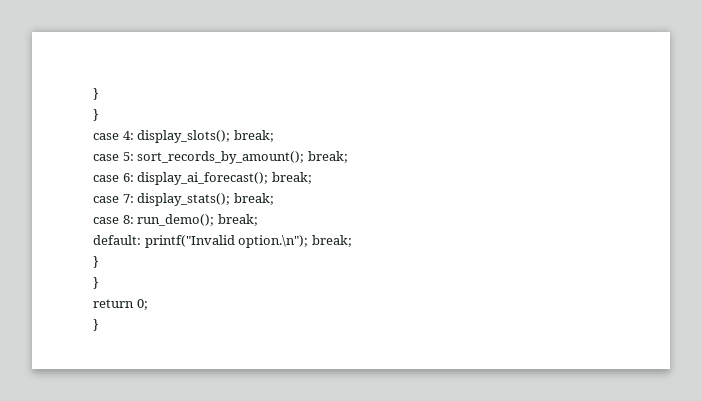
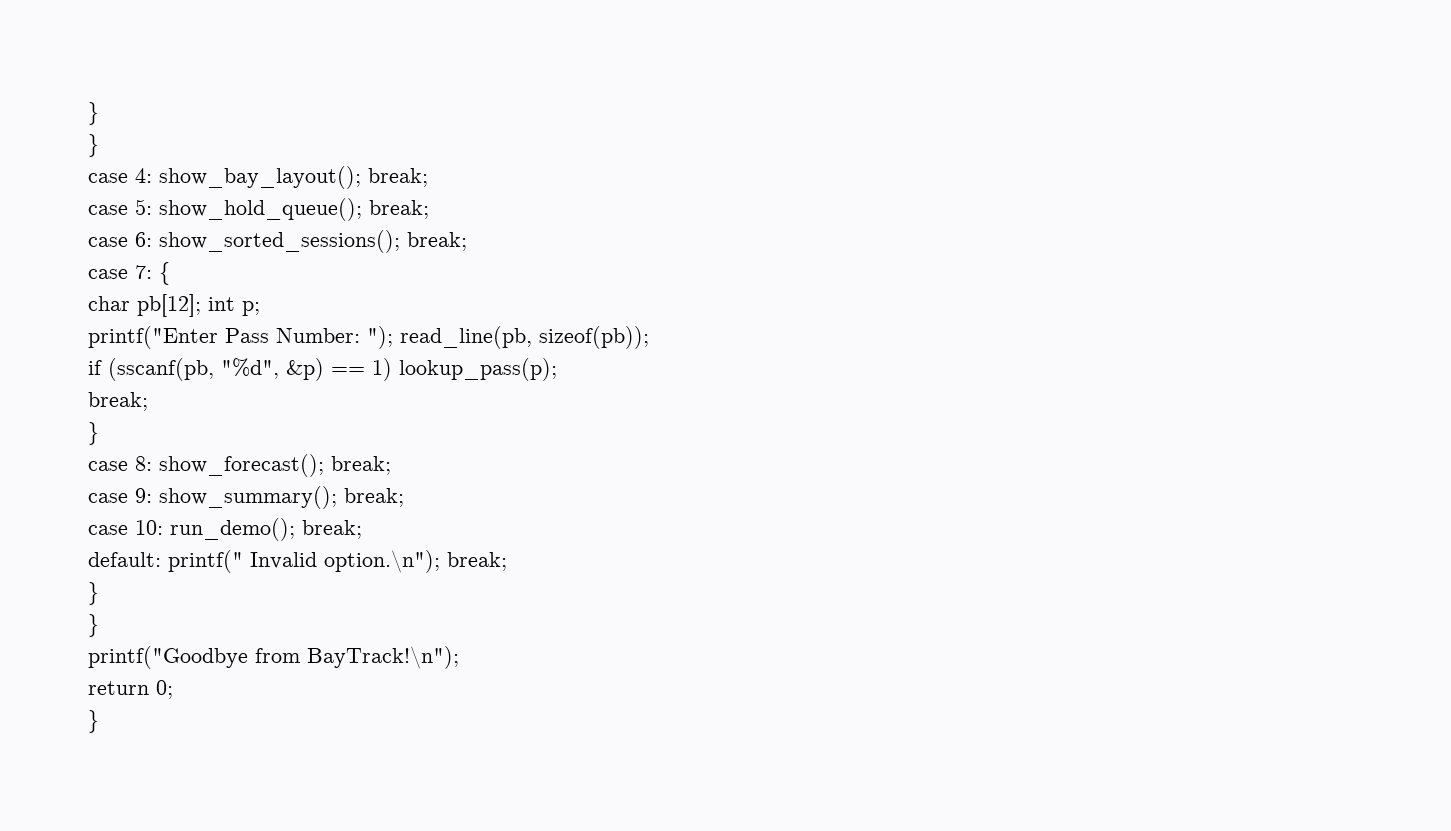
- case 4: display_slots(); break;
+ case 4: show_bay_layout(); break;
- case 5: sort_records_by_amount(); break;
+ case 5: show_hold_queue(); break;
- case 6: display_ai_forecast(); break;
+ case 6: show_sorted_sessions(); break;
- case 7: display_stats(); break;
- case 8: run_demo(); break;
+ case 7: {
+ char pb[12]; int p;
+ printf("Enter Pass Number: "); read_line(pb, sizeof(pb));
+ if (sscanf(pb, "%d", &p) == 1) lookup_pass(p);
+ break;
+ }
+ case 8: show_forecast(); break;
+ case 9: show_summary(); break;
+ case 10: run_demo(); break;
- default: printf("Invalid option.\n"); break;
+ default: printf(" Invalid option.\n"); break;
+ printf("Goodbye from BayTrack!\n");

